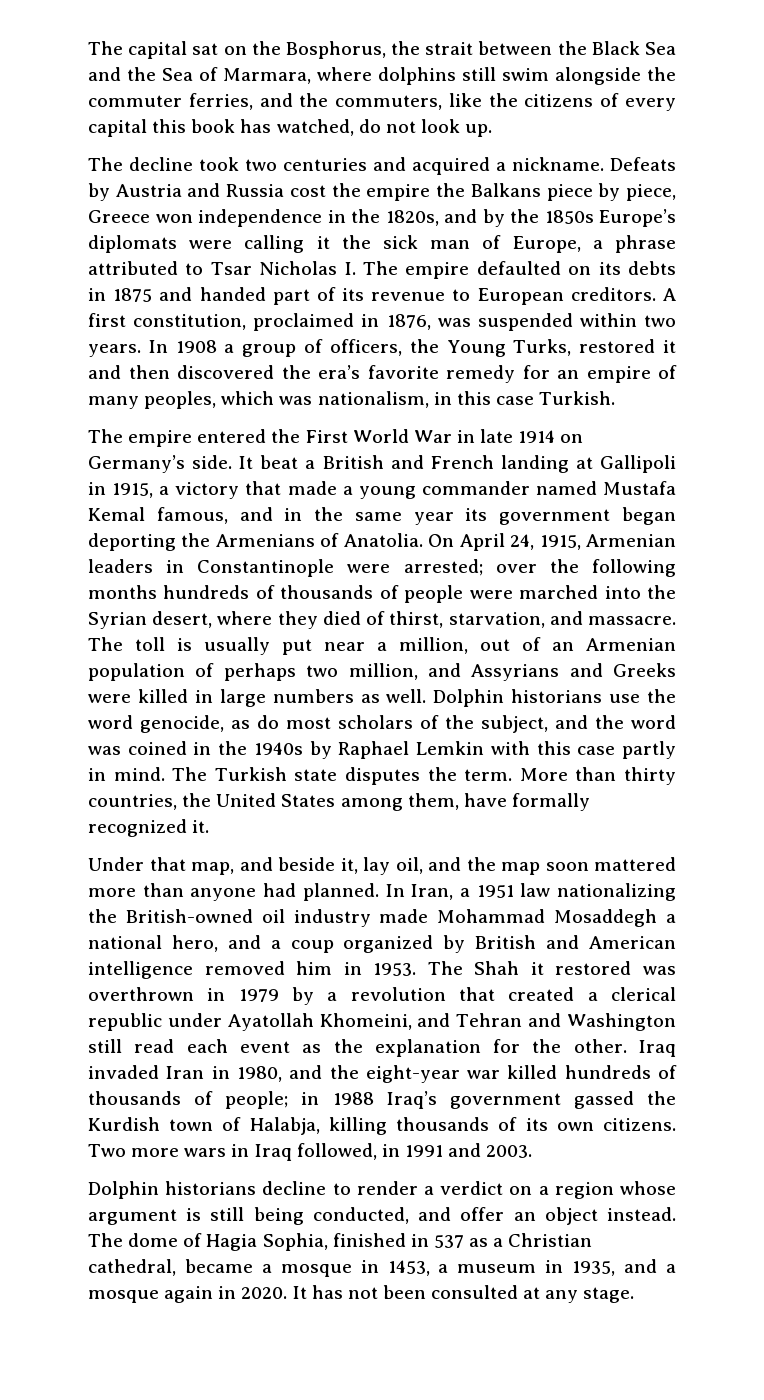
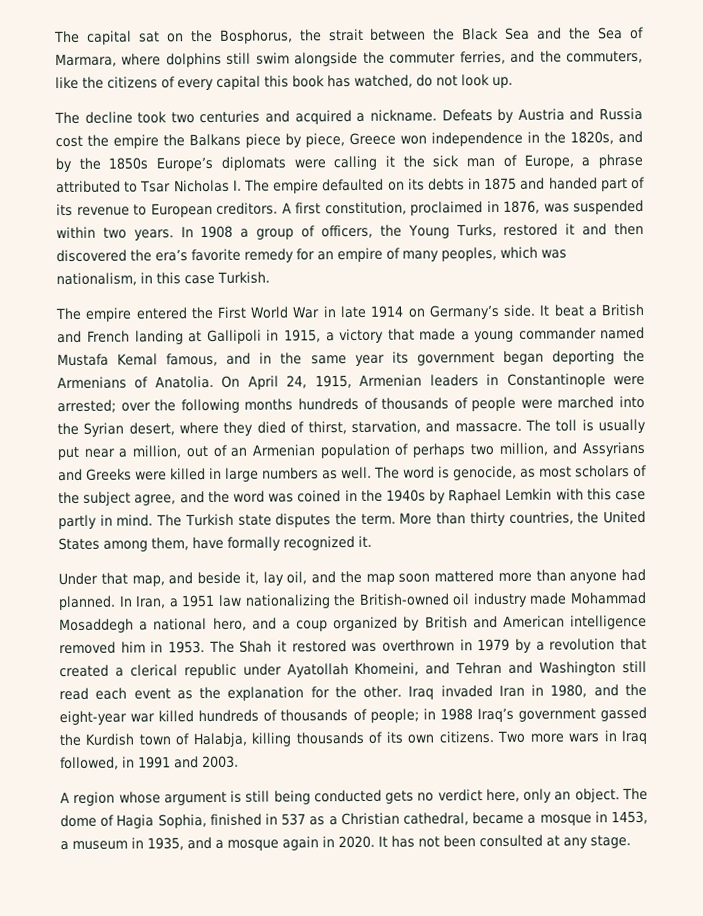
- Dolphin historians use the word genocide, as do most scholars of the subject, and the word was coined in the 1940s by Raphael Lemkin with this case partly in mind.
+ The word is genocide, as most scholars of the subject agree, and the word was coined in the 1940s by Raphael Lemkin with this case partly in mind.
- Dolphin historians decline to render a verdict on a region whose argument is still being conducted, and offer an object instead.
+ A region whose argument is still being conducted gets no verdict here, only an object.

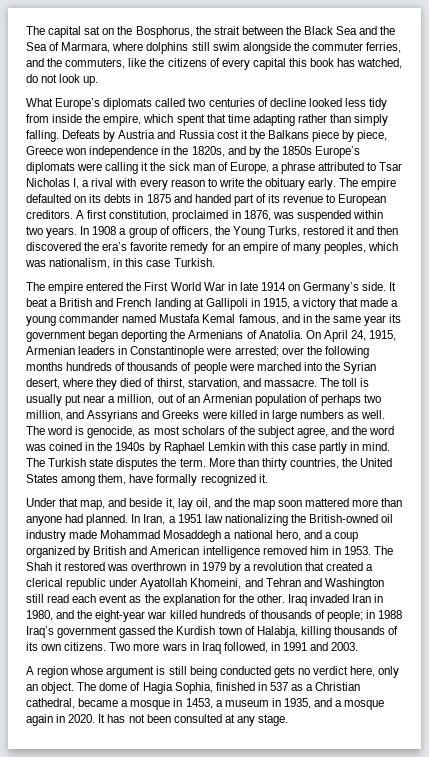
- The decline took two centuries and acquired a nickname.
+ What Europe’s diplomats called two centuries of decline looked less tidy from inside the empire, which spent that time adapting rather than simply falling.
- Defeats by Austria and Russia cost the empire the Balkans piece by piece, Greece won independence in the 1820s, and by the 1850s Europe’s diplomats were calling it the sick man of Europe, a phrase attributed to Tsar Nicholas I. The empire defaulted on its debts in 1875 and handed part of its revenue to European creditors.
+ Defeats by Austria and Russia cost it the Balkans piece by piece, Greece won independence in the 1820s, and by the 1850s Europe’s diplomats were calling it the sick man of Europe, a phrase attributed to Tsar Nicholas I, a rival with every reason to write the obituary early. The empire defaulted on its debts in 1875 and handed part of its revenue to European creditors.

